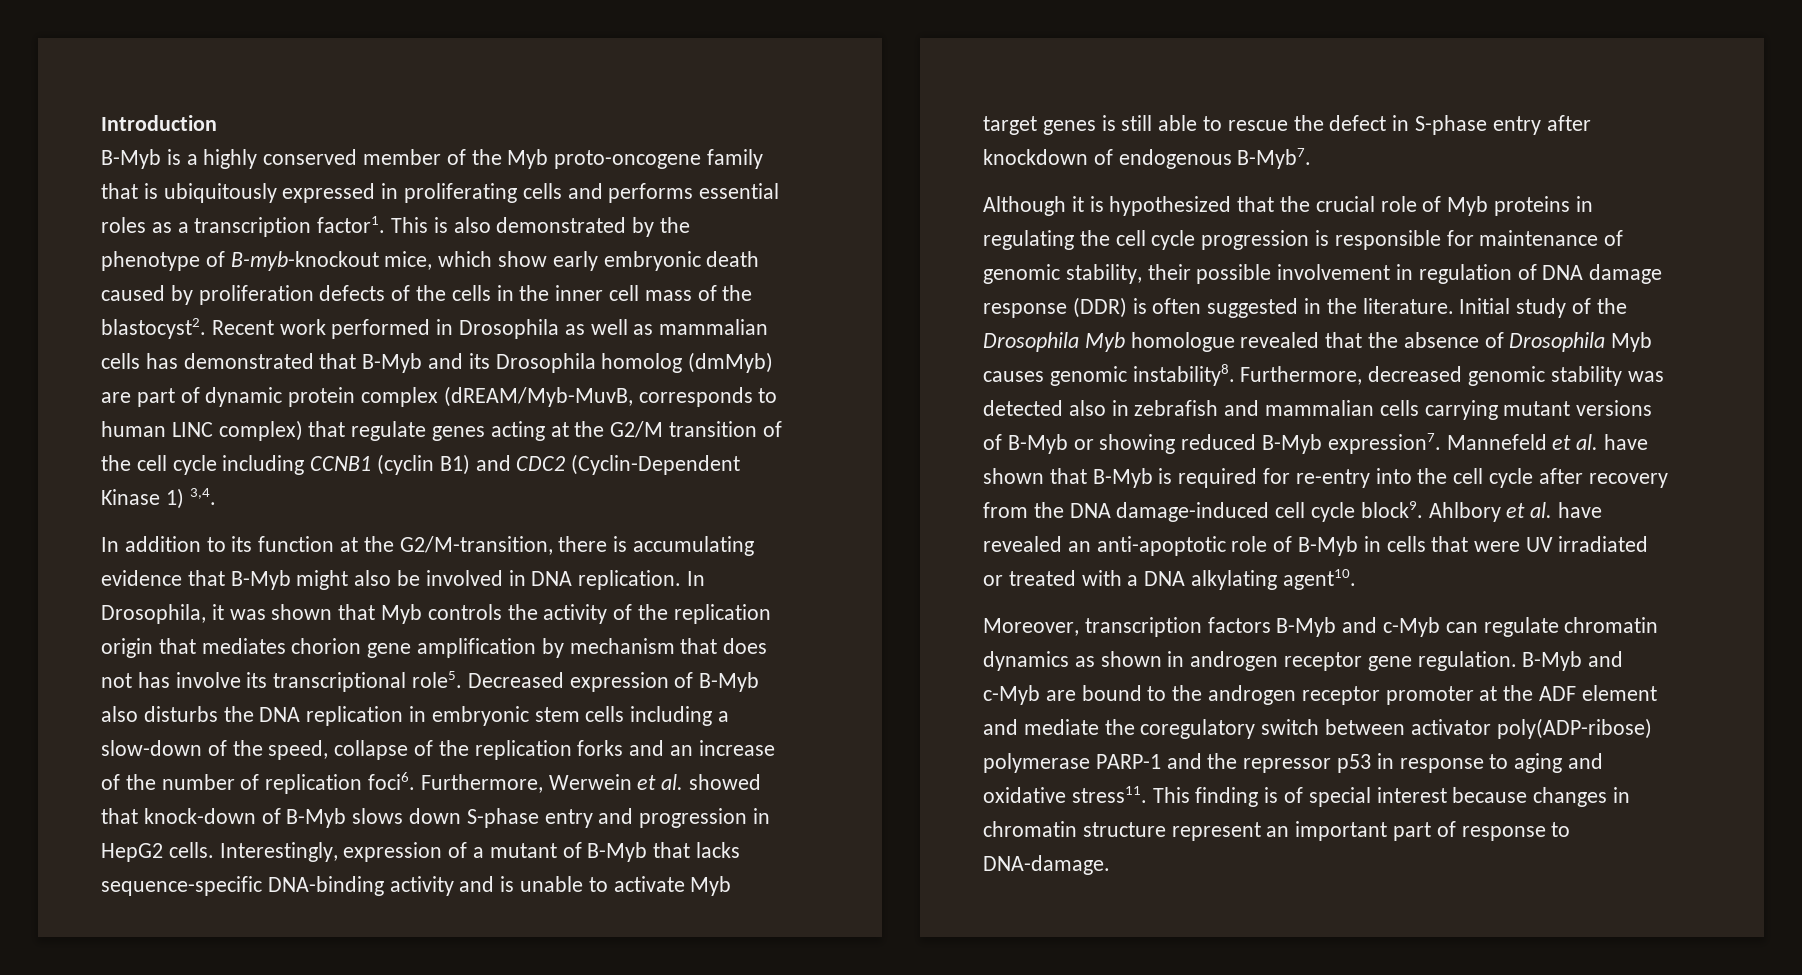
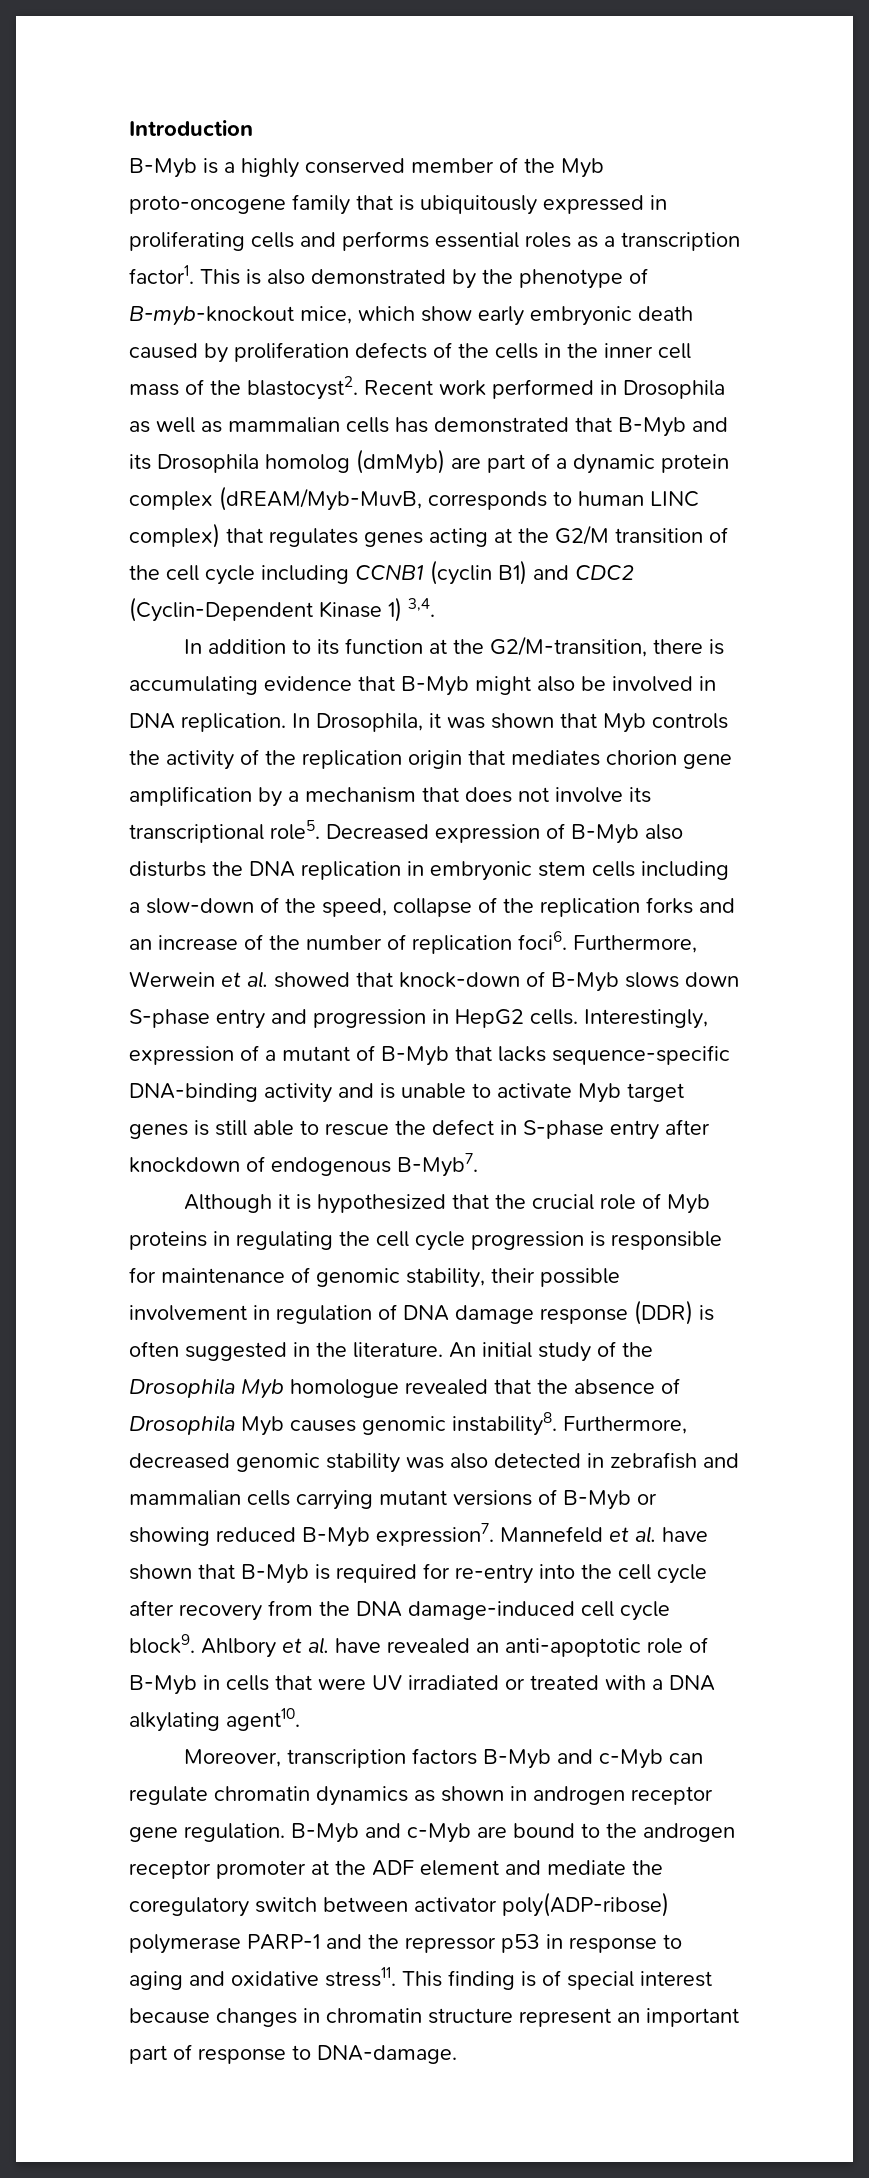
- Recent work performed in Drosophila as well as mammalian cells has demonstrated that B-Myb and its Drosophila homolog (dmMyb) are part of dynamic protein complex (dREAM/Myb-MuvB, corresponds to human LINC complex) that regulate genes acting at the G2/M transition of the cell cycle including CCNB1 (cyclin B1) and CDC2 (Cyclin-Dependent Kinase 1) 3,4.
+ Recent work performed in Drosophila as well as mammalian cells has demonstrated that B-Myb and its Drosophila homolog (dmMyb) are part of a dynamic protein complex (dREAM/Myb-MuvB, corresponds to human LINC complex) that regulates genes acting at the G2/M transition of the cell cycle including CCNB1 (cyclin B1) and CDC2 (Cyclin-Dependent Kinase 1) 3,4.
- In Drosophila, it was shown that Myb controls the activity of the replication origin that mediates chorion gene amplification by mechanism that does not has involve its transcriptional role5.
+ In Drosophila, it was shown that Myb controls the activity of the replication origin that mediates chorion gene amplification by a mechanism that does not involve its transcriptional role5.
- Initial study of the Drosophila Myb homologue revealed that the absence of Drosophila Myb causes genomic instability8.
+ An initial study of the Drosophila Myb homologue revealed that the absence of Drosophila Myb causes genomic instability8.
- Furthermore, decreased genomic stability was detected also in zebrafish and mammalian cells carrying mutant versions of B-Myb or showing reduced B-Myb expression7.
+ Furthermore, decreased genomic stability was also detected in zebrafish and mammalian cells carrying mutant versions of B-Myb or showing reduced B-Myb expression7.

